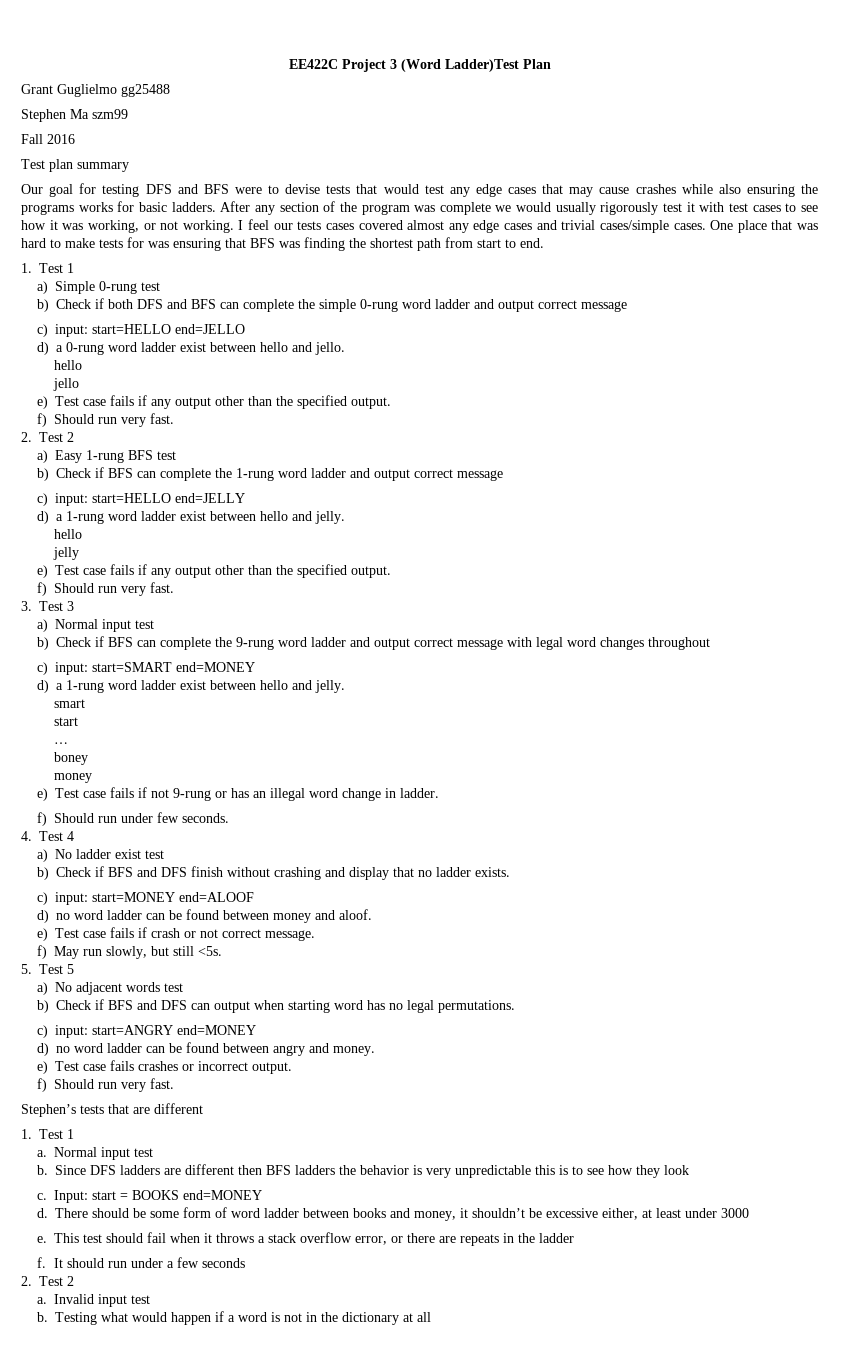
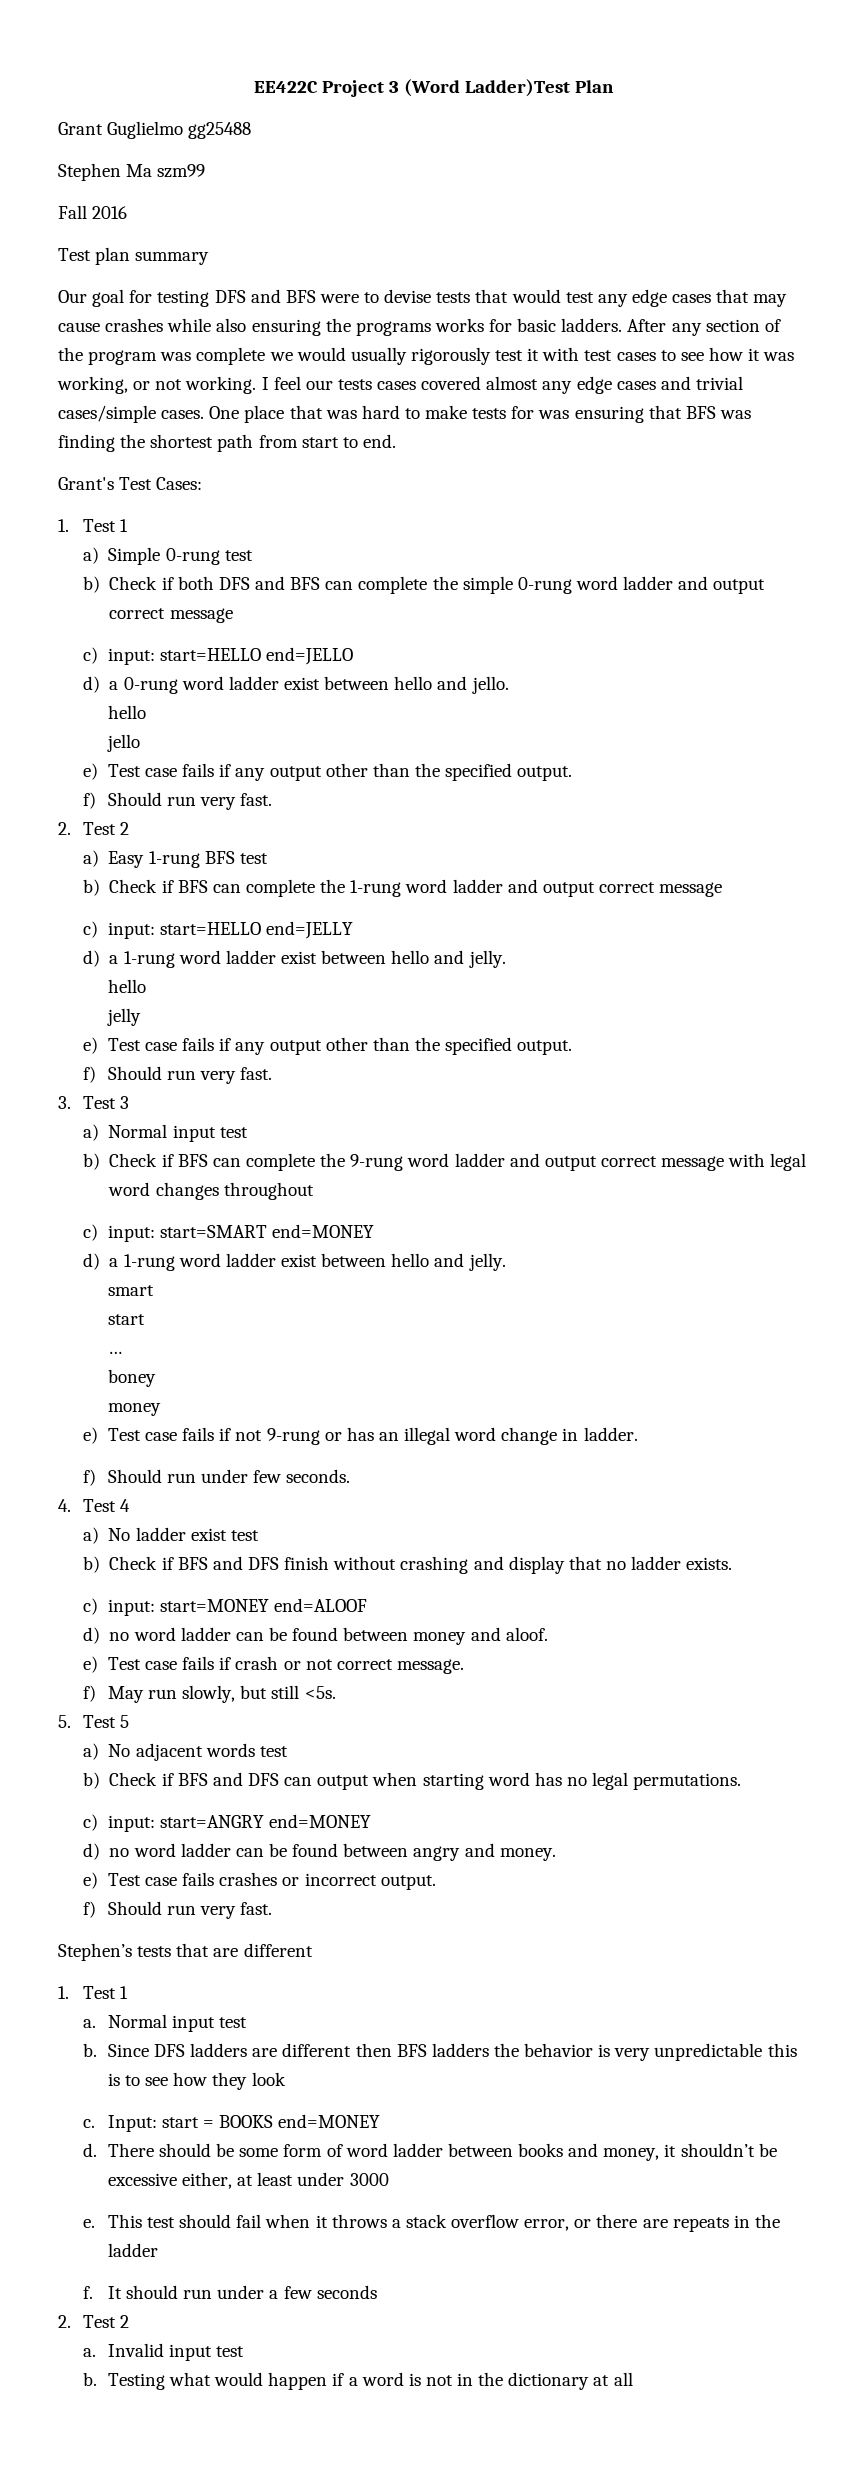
+ Grant's Test Cases:

